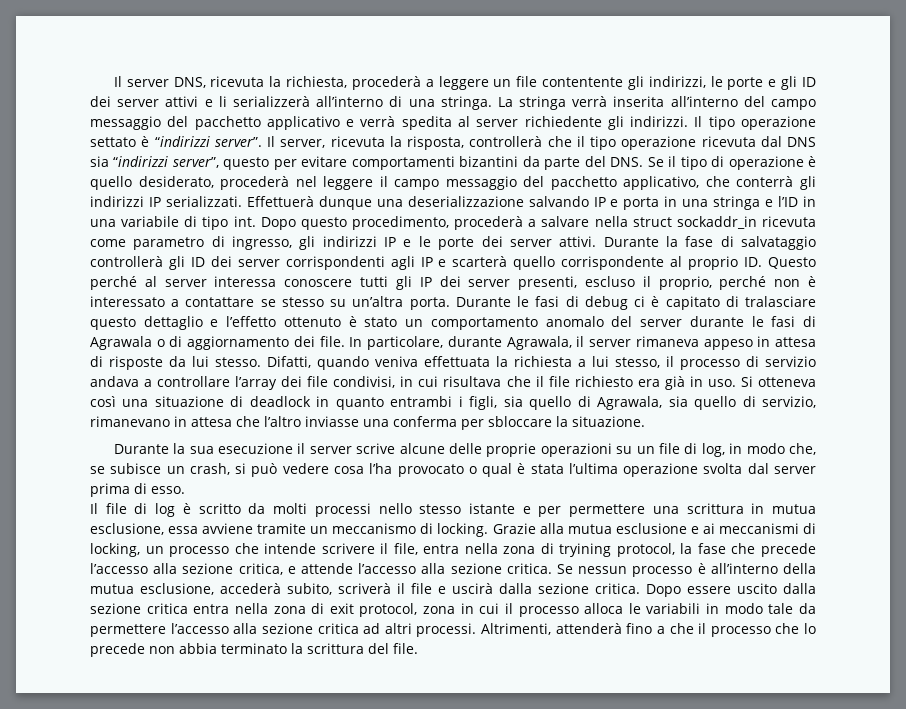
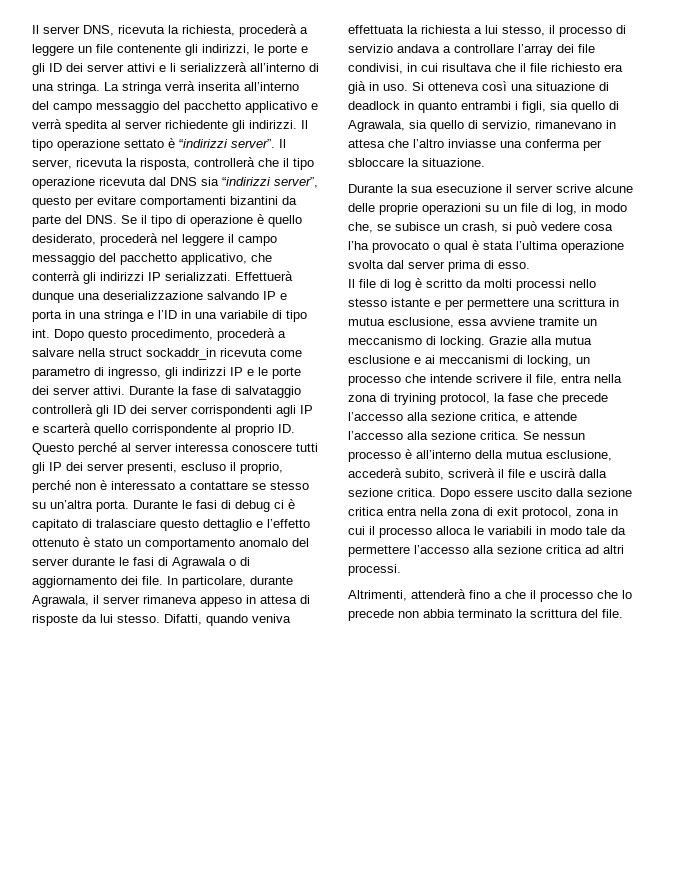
- Il server DNS, ricevuta la richiesta, procederà a leggere un file contentente gli indirizzi, le porte e gli ID dei server attivi e li serializzerà all’interno di una stringa.
+ Il server DNS, ricevuta la richiesta, procederà a leggere un file contenente gli indirizzi, le porte e gli ID dei server attivi e li serializzerà all’interno di una stringa.
- Dopo essere uscito dalla sezione critica entra nella zona di exit protocol, zona in cui il processo alloca le variabili in modo tale da permettere l’accesso alla sezione critica ad altri processi. Altrimenti, attenderà fino a che il processo che lo precede non abbia terminato la scrittura del file.
+ Dopo essere uscito dalla sezione critica entra nella zona di exit protocol, zona in cui il processo alloca le variabili in modo tale da permettere l’accesso alla sezione critica ad altri processi.
+ Altrimenti, attenderà fino a che il processo che lo precede non abbia terminato la scrittura del file.

